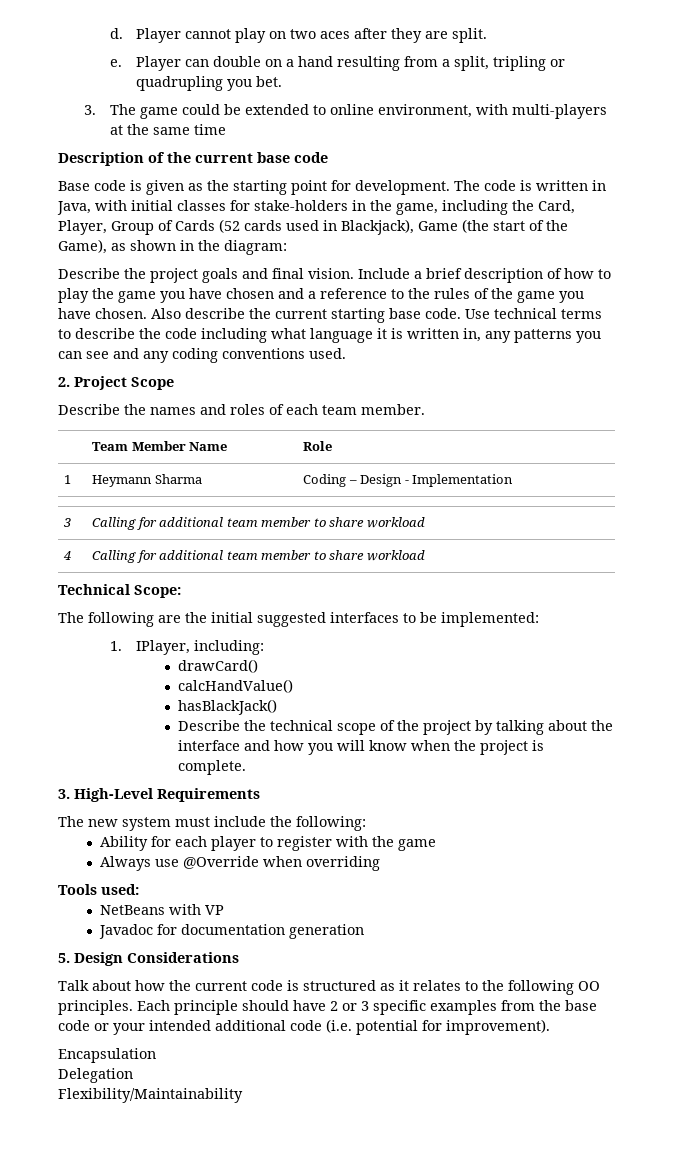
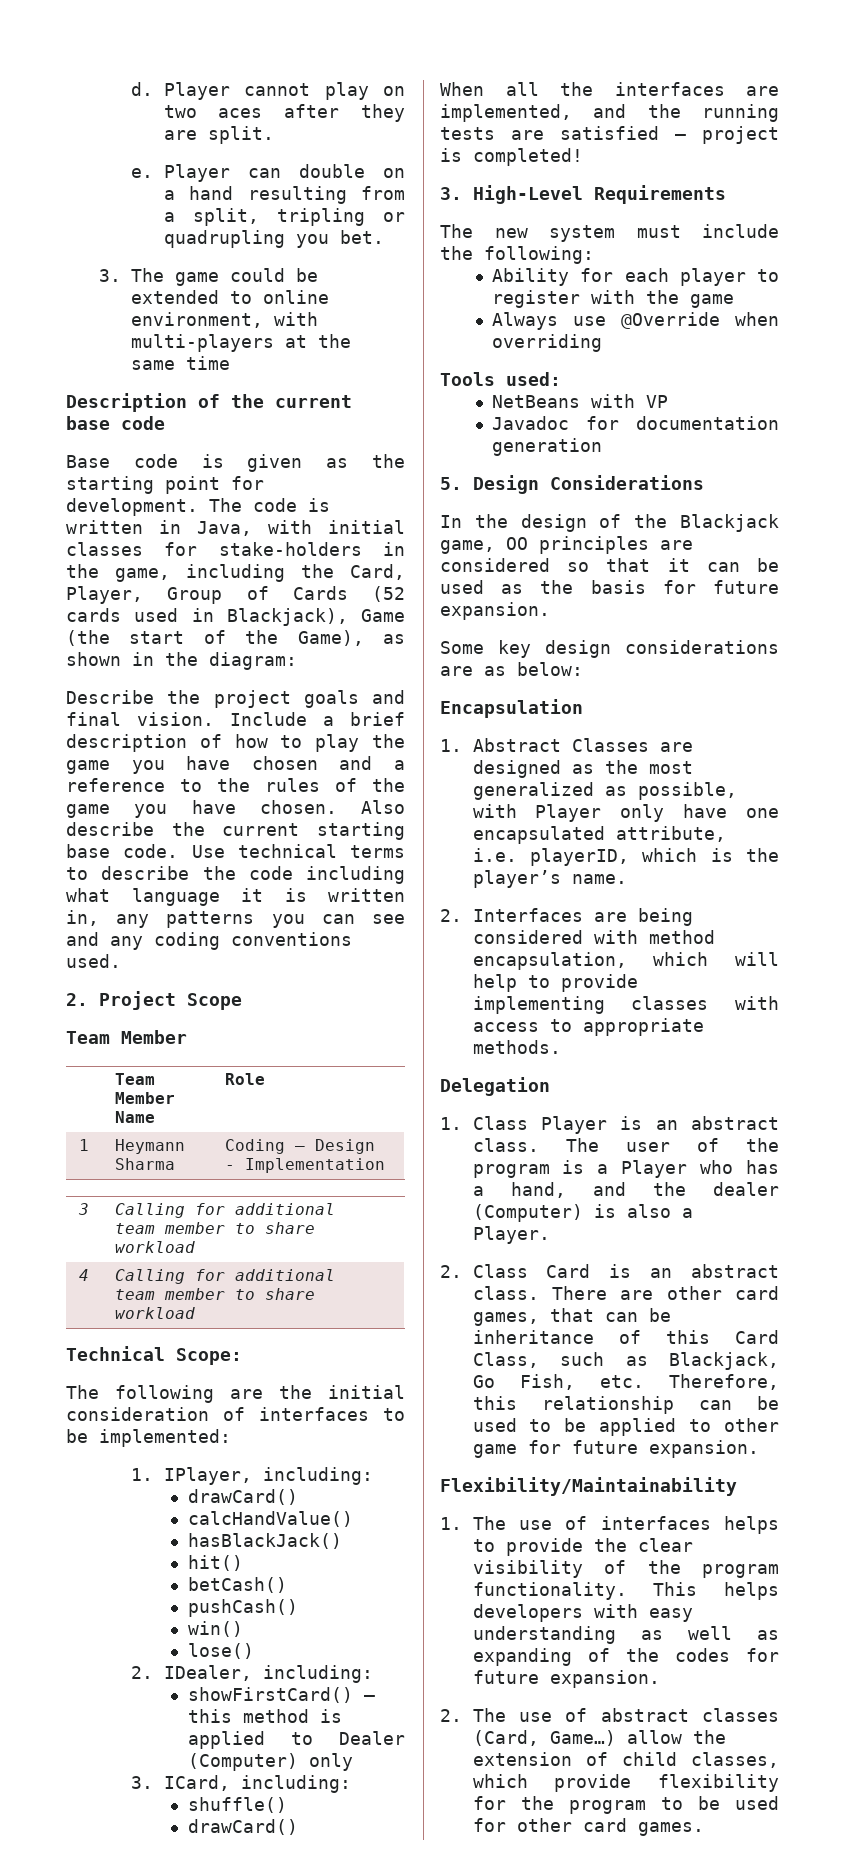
  2. Project Scope
- Describe the names and roles of each team member.
+ Team Member
- The following are the initial suggested interfaces to be implemented:
+ The following are the initial consideration of interfaces to be implemented:
- Describe the technical scope of the project by talking about the interface and how you will know when the project is complete.
+ hit()
+ betCash()
+ pushCash()
+ win()
+ lose()
+ 2. IDealer, including:
+ showFirstCard() – this method is applied to Dealer (Computer) only
+ 3. ICard, including:
+ shuffle()
+ drawCard()
+ When all the interfaces are implemented, and the running tests are satisfied – project is completed!
- Talk about how the current code is structured as it relates to the following OO principles. Each principle should have 2 or 3 specific examples from the base code or your intended additional code (i.e. potential for improvement).
+ In the design of the Blackjack game, OO principles are considered so that it can be used as the basis for future expansion.
+ Some key design considerations are as below:
  Encapsulation
+ 1. Abstract Classes are designed as the most generalized as possible, with Player only have one encapsulated attribute, i.e. playerID, which is the player’s name.
+ 2. Interfaces are being considered with method encapsulation, which will help to provide implementing classes with access to appropriate methods.
  Delegation
+ 1. Class Player is an abstract class. The user of the program is a Player who has a hand, and the dealer (Computer) is also a Player.
+ 2. Class Card is an abstract class. There are other card games, that can be inheritance of this Card Class, such as Blackjack, Go Fish, etc. Therefore, this relationship can be used to be applied to other game for future expansion.
  Flexibility/Maintainability
+ 1. The use of interfaces helps to provide the clear visibility of the program functionality. This helps developers with easy understanding as well as expanding of the codes for future expansion.
+ 2. The use of abstract classes (Card, Game…) allow the extension of child classes, which provide flexibility for the program to be used for other card games.

